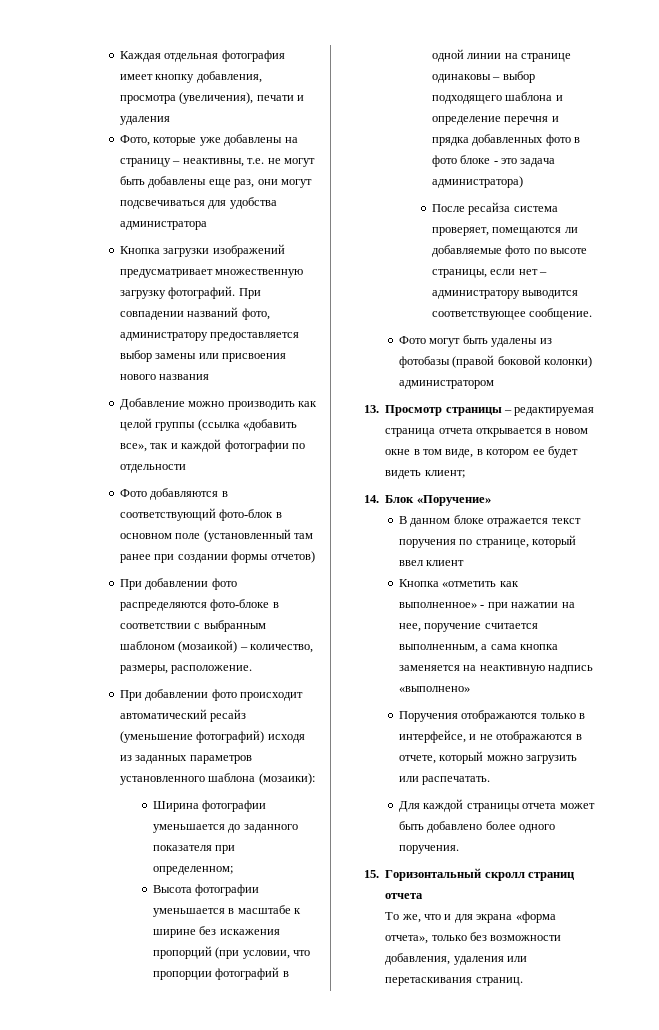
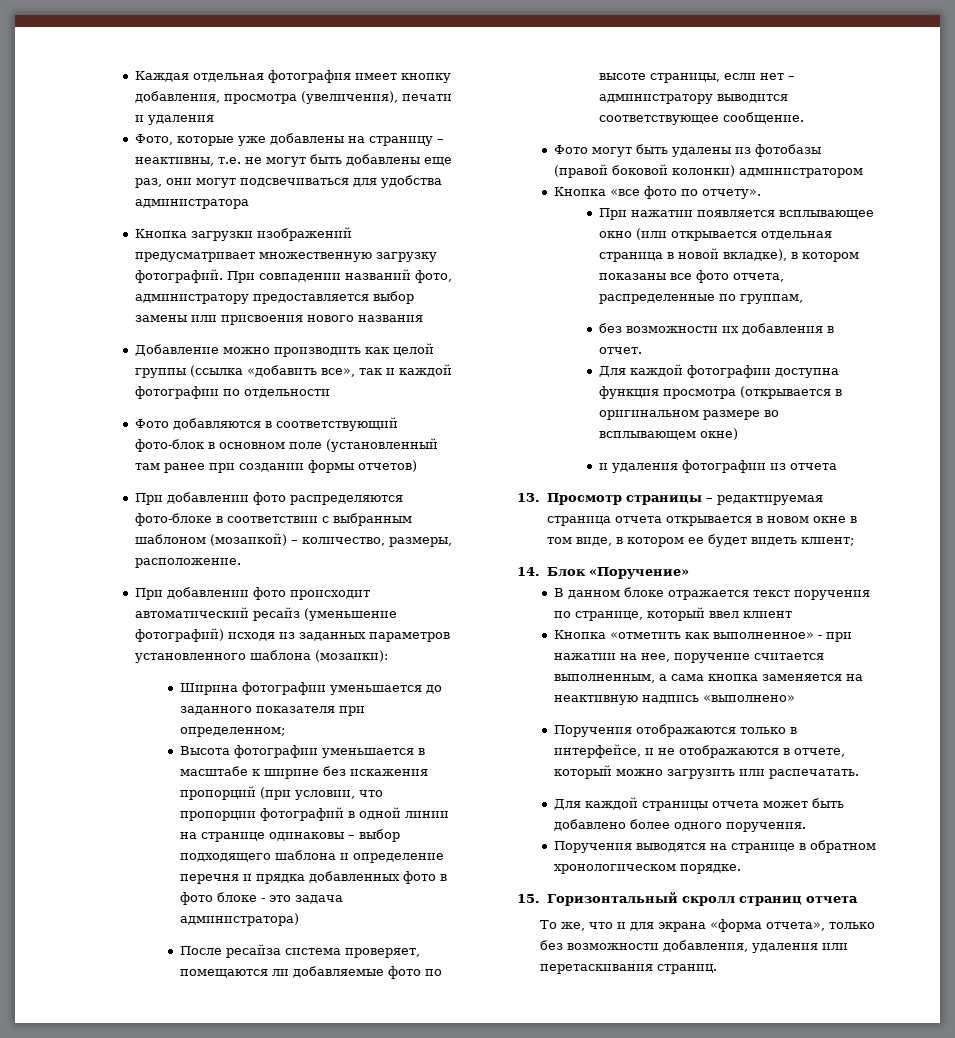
+ Кнопка «все фото по отчету».
+ При нажатии появляется всплывающее окно (или открывается отдельная страница в новой вкладке), в котором показаны все фото отчета, распределенные по группам,
+ без возможности их добавления в отчет.
+ Для каждой фотографии доступна функция просмотра (открывается в оригинальном размере во всплывающем окне)
+ и удаления фотографии из отчета
+ Поручения выводятся на странице в обратном хронологическом порядке.

